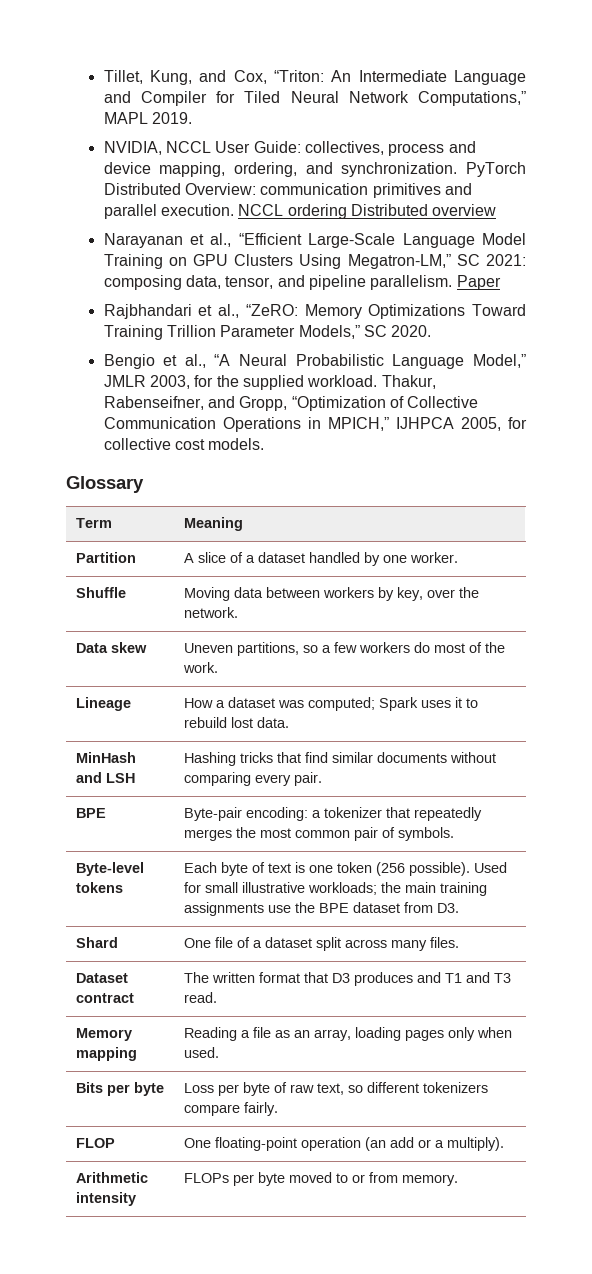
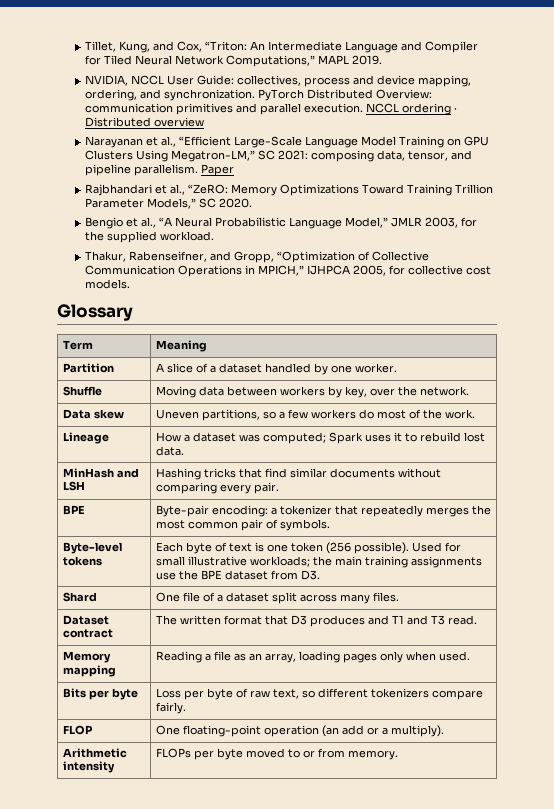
- NCCL ordering Distributed overview
+ NCCL ordering · Distributed overview
- Bengio et al., “A Neural Probabilistic Language Model,” JMLR 2003, for the supplied workload. Thakur, Rabenseifner, and Gropp, “Optimization of Collective Communication Operations in MPICH,” IJHPCA 2005, for collective cost models.
+ Bengio et al., “A Neural Probabilistic Language Model,” JMLR 2003, for the supplied workload.
+ Thakur, Rabenseifner, and Gropp, “Optimization of Collective Communication Operations in MPICH,” IJHPCA 2005, for collective cost models.

